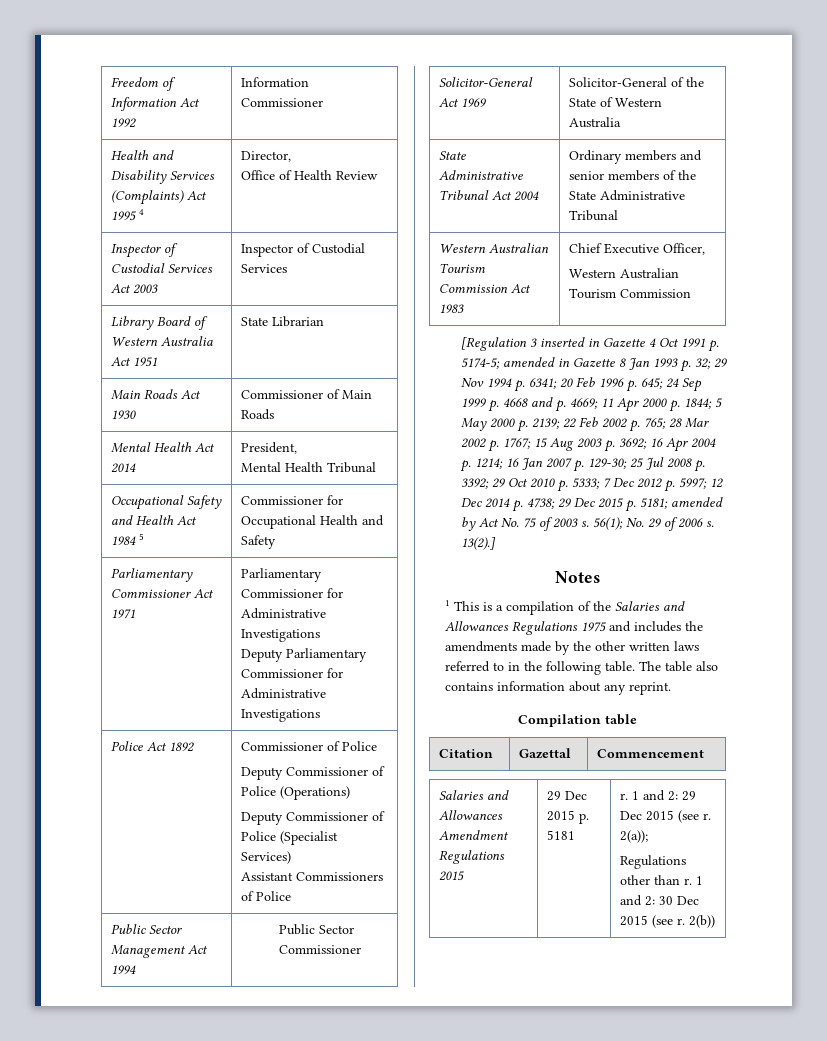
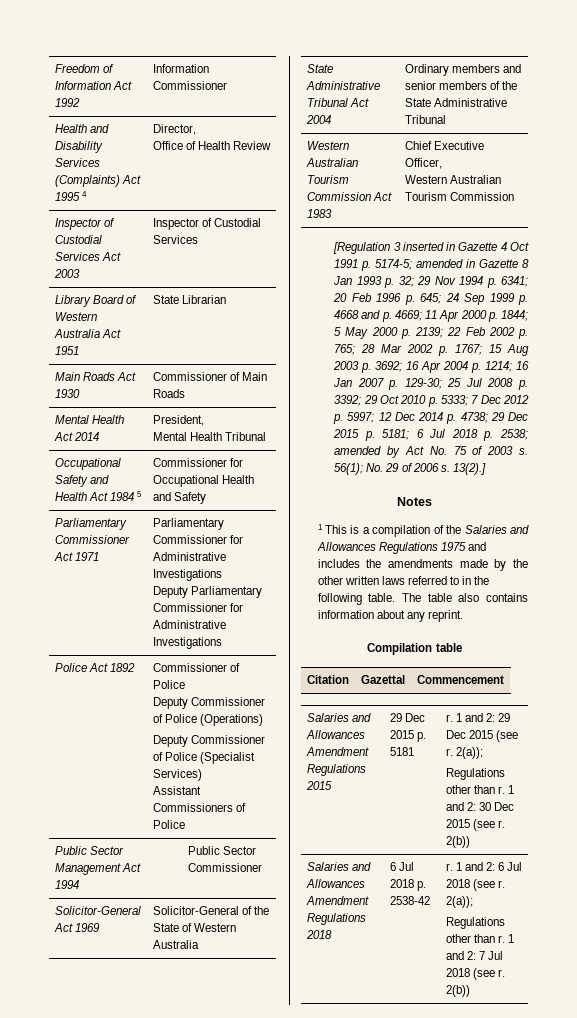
+ 6 Jul 2018 p. 2538;
+ Salaries and Allowances Amendment Regulations 2018 | 6 Jul 2018 p. 2538-42 | r. 1 and 2: 6 Jul 2018 (see r. 2(a));
+ Regulations other than r. 1 and 2: 7 Jul 2018 (see r. 2(b))

